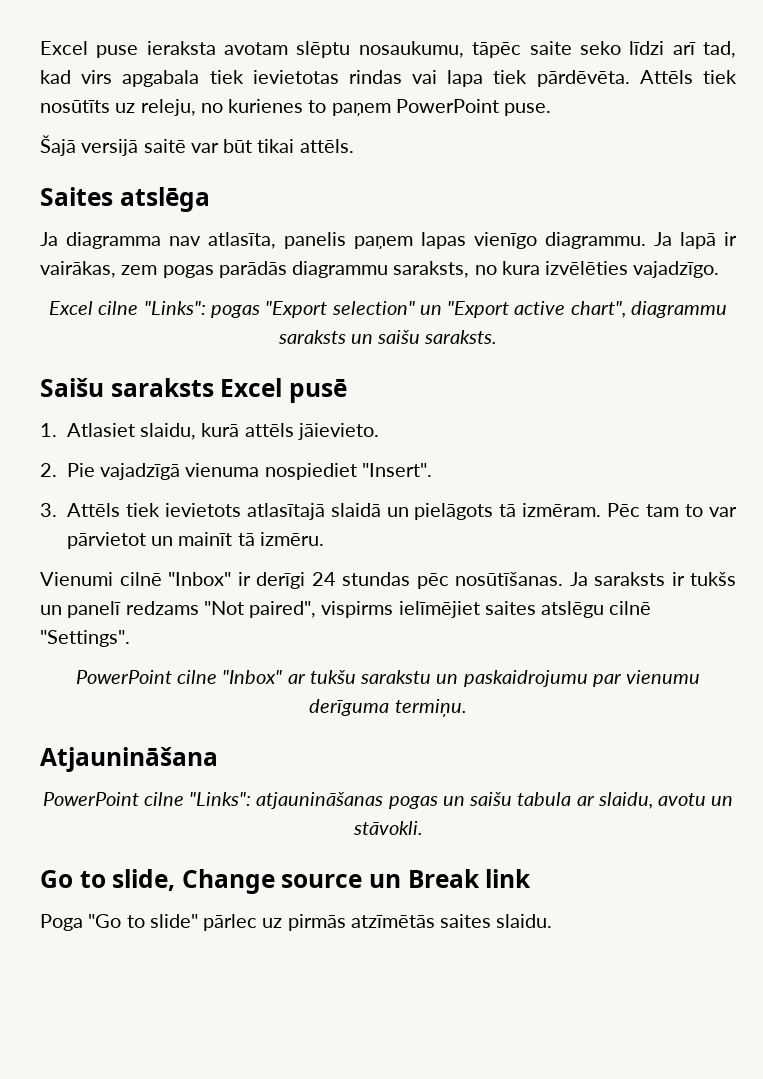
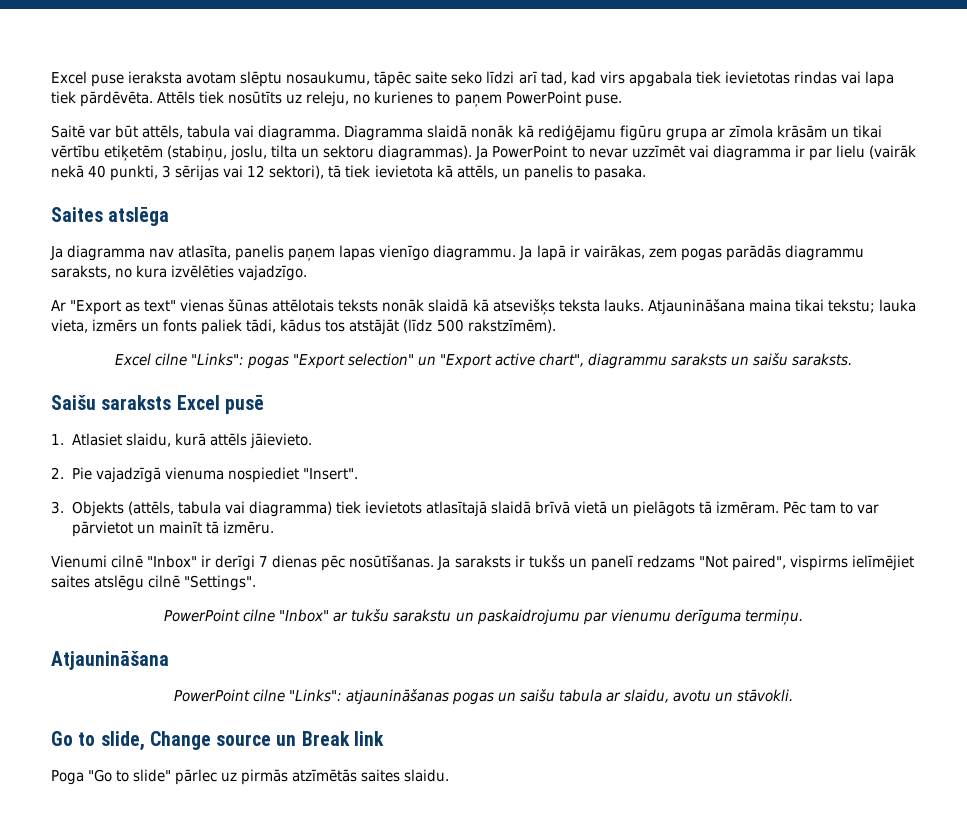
- Šajā versijā saitē var būt tikai attēls.
+ Saitē var būt attēls, tabula vai diagramma. Diagramma slaidā nonāk kā rediģējamu figūru grupa ar zīmola krāsām un tikai vērtību etiķetēm (stabiņu, joslu, tilta un sektoru diagrammas). Ja PowerPoint to nevar uzzīmēt vai diagramma ir par lielu (vairāk nekā 40 punkti, 3 sērijas vai 12 sektori), tā tiek ievietota kā attēls, un panelis to pasaka.
+ Ar "Export as text" vienas šūnas attēlotais teksts nonāk slaidā kā atsevišķs teksta lauks. Atjaunināšana maina tikai tekstu; lauka vieta, izmērs un fonts paliek tādi, kādus tos atstājāt (līdz 500 rakstzīmēm).
- 3. Attēls tiek ievietots atlasītajā slaidā un pielāgots tā izmēram.
+ 3. Objekts (attēls, tabula vai diagramma) tiek ievietots atlasītajā slaidā brīvā vietā un pielāgots tā izmēram.
- Vienumi cilnē "Inbox" ir derīgi 24 stundas pēc nosūtīšanas.
+ Vienumi cilnē "Inbox" ir derīgi 7 dienas pēc nosūtīšanas.

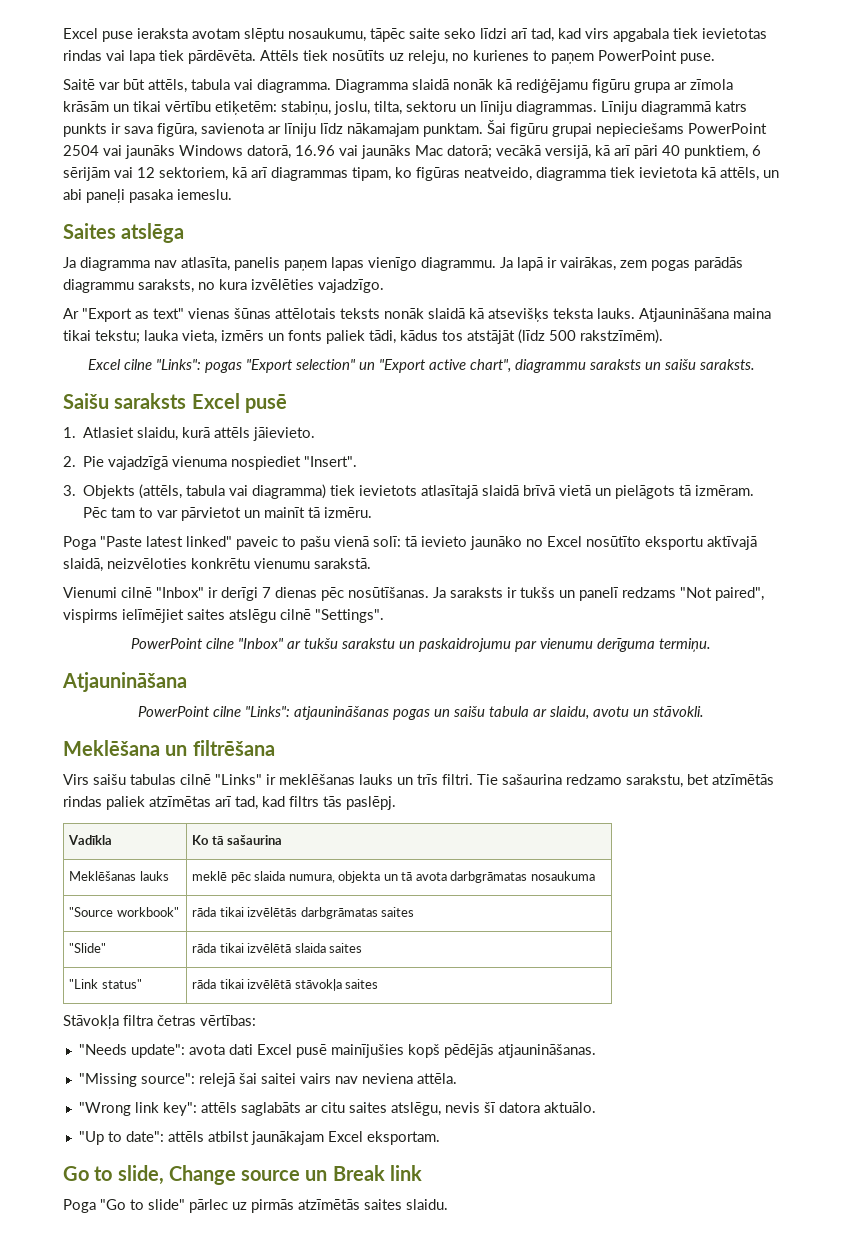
- Diagramma slaidā nonāk kā rediģējamu figūru grupa ar zīmola krāsām un tikai vērtību etiķetēm (stabiņu, joslu, tilta un sektoru diagrammas). Ja PowerPoint to nevar uzzīmēt vai diagramma ir par lielu (vairāk nekā 40 punkti, 3 sērijas vai 12 sektori), tā tiek ievietota kā attēls, un panelis to pasaka.
+ Diagramma slaidā nonāk kā rediģējamu figūru grupa ar zīmola krāsām un tikai vērtību etiķetēm: stabiņu, joslu, tilta, sektoru un līniju diagrammas. Līniju diagrammā katrs punkts ir sava figūra, savienota ar līniju līdz nākamajam punktam. Šai figūru grupai nepieciešams PowerPoint 2504 vai jaunāks Windows datorā, 16.96 vai jaunāks Mac datorā; vecākā versijā, kā arī pāri 40 punktiem, 6 sērijām vai 12 sektoriem, kā arī diagrammas tipam, ko figūras neatveido, diagramma tiek ievietota kā attēls, un abi paneļi pasaka iemeslu.
+ Poga "Paste latest linked" paveic to pašu vienā solī: tā ievieto jaunāko no Excel nosūtīto eksportu aktīvajā slaidā, neizvēloties konkrētu vienumu sarakstā.
+ Meklēšana un filtrēšana
+ Virs saišu tabulas cilnē "Links" ir meklēšanas lauks un trīs filtri. Tie sašaurina redzamo sarakstu, bet atzīmētās rindas paliek atzīmētas arī tad, kad filtrs tās paslēpj.
+ Vadīkla | Ko tā sašaurina
+ Meklēšanas lauks | meklē pēc slaida numura, objekta un tā avota darbgrāmatas nosaukuma
+ "Source workbook" | rāda tikai izvēlētās darbgrāmatas saites
+ "Slide" | rāda tikai izvēlētā slaida saites
+ "Link status" | rāda tikai izvēlētā stāvokļa saites
+ Stāvokļa filtra četras vērtības:
+ "Needs update": avota dati Excel pusē mainījušies kopš pēdējās atjaunināšanas.
+ "Missing source": relejā šai saitei vairs nav neviena attēla.
+ "Wrong link key": attēls saglabāts ar citu saites atslēgu, nevis šī datora aktuālo.
+ "Up to date": attēls atbilst jaunākajam Excel eksportam.

